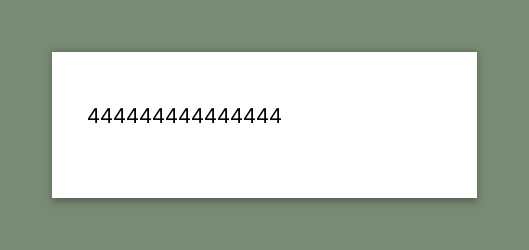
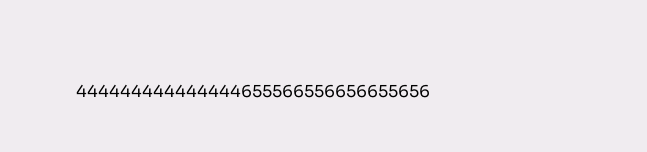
- 444444444444444
+ 444444444444444655566556656655656

